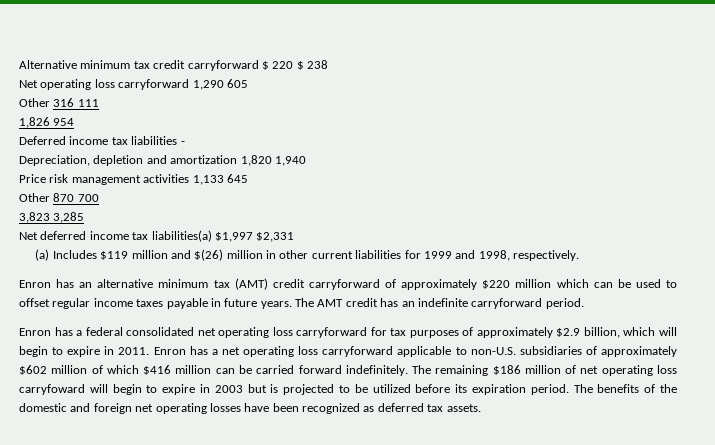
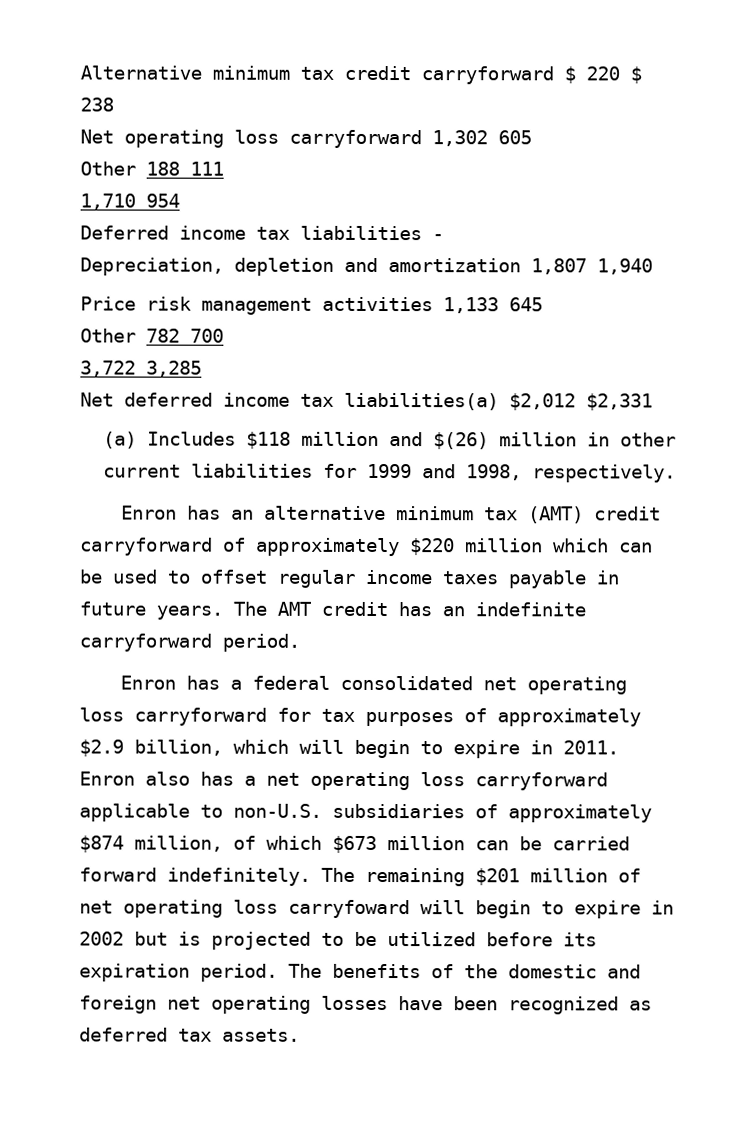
- Net operating loss carryforward 1,290 605
+ Net operating loss carryforward 1,302 605
- Other 316 111
+ Other 188 111
- 1,826 954
+ 1,710 954
- Depreciation, depletion and amortization 1,820 1,940
+ Depreciation, depletion and amortization 1,807 1,940
- Other 870 700
+ Other 782 700
- 3,823 3,285
+ 3,722 3,285
- Net deferred income tax liabilities(a) $1,997 $2,331
+ Net deferred income tax liabilities(a) $2,012 $2,331
- (a) Includes $119 million and $(26) million in other current liabilities for 1999 and 1998, respectively.
+ (a) Includes $118 million and $(26) million in other current liabilities for 1999 and 1998, respectively.
- Enron has a net operating loss carryforward applicable to non-U.S. subsidiaries of approximately $602 million of which $416 million can be carried forward indefinitely.
+ Enron also has a net operating loss carryforward applicable to non-U.S. subsidiaries of approximately $874 million, of which $673 million can be carried forward indefinitely.
- The remaining $186 million of net operating loss carryfoward will begin to expire in 2003 but is projected to be utilized before its expiration period.
+ The remaining $201 million of net operating loss carryfoward will begin to expire in 2002 but is projected to be utilized before its expiration period.

